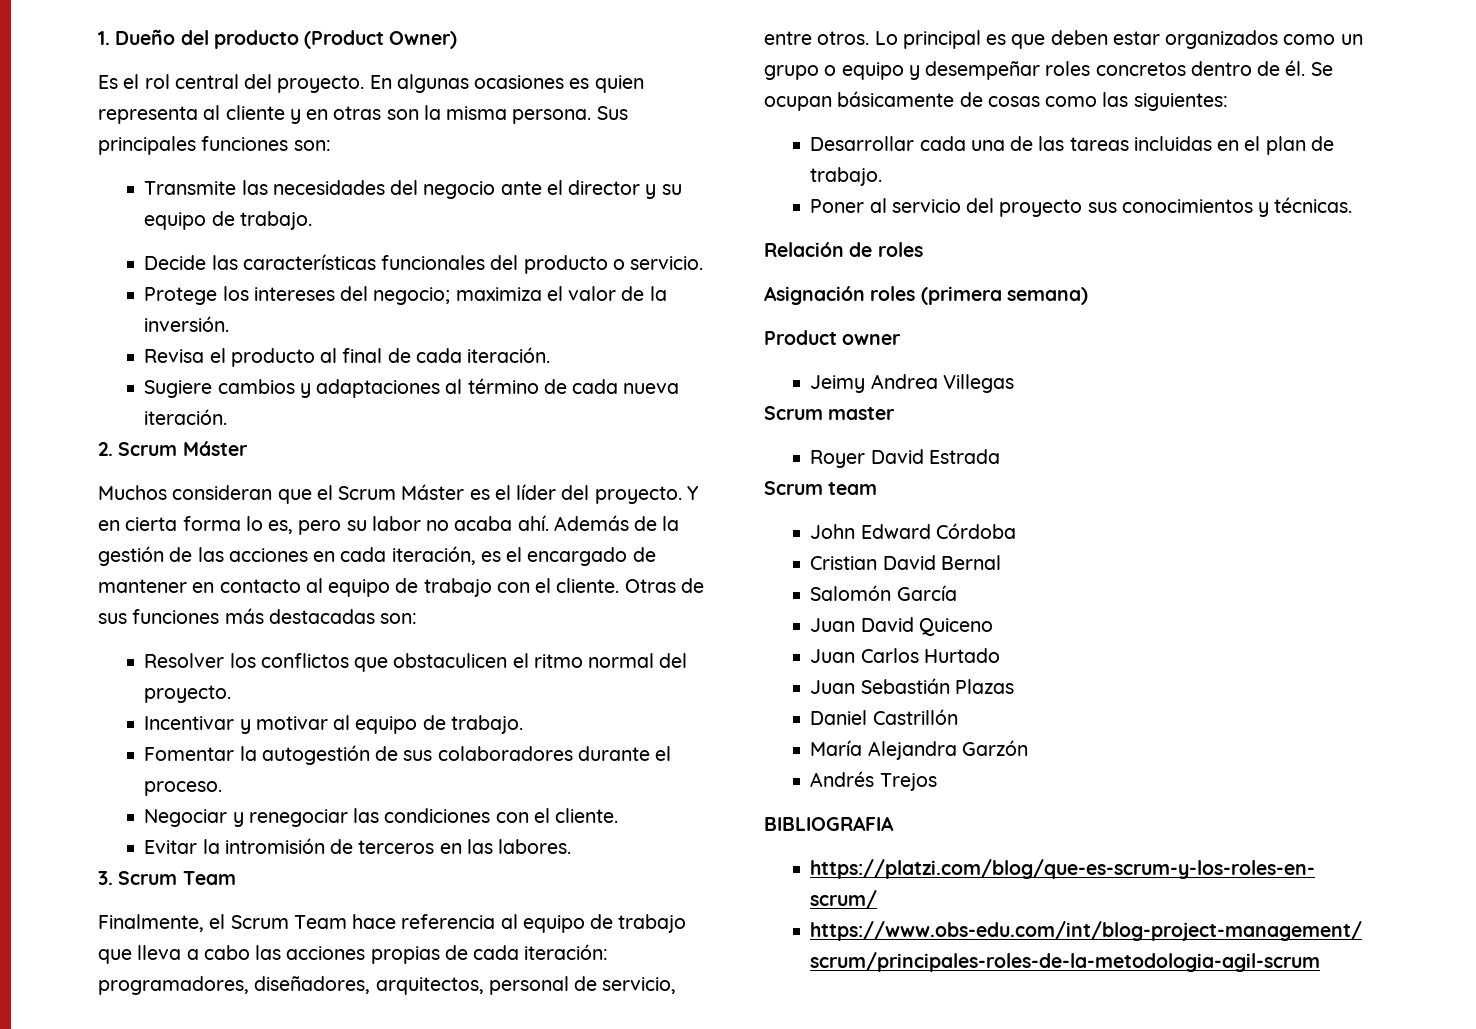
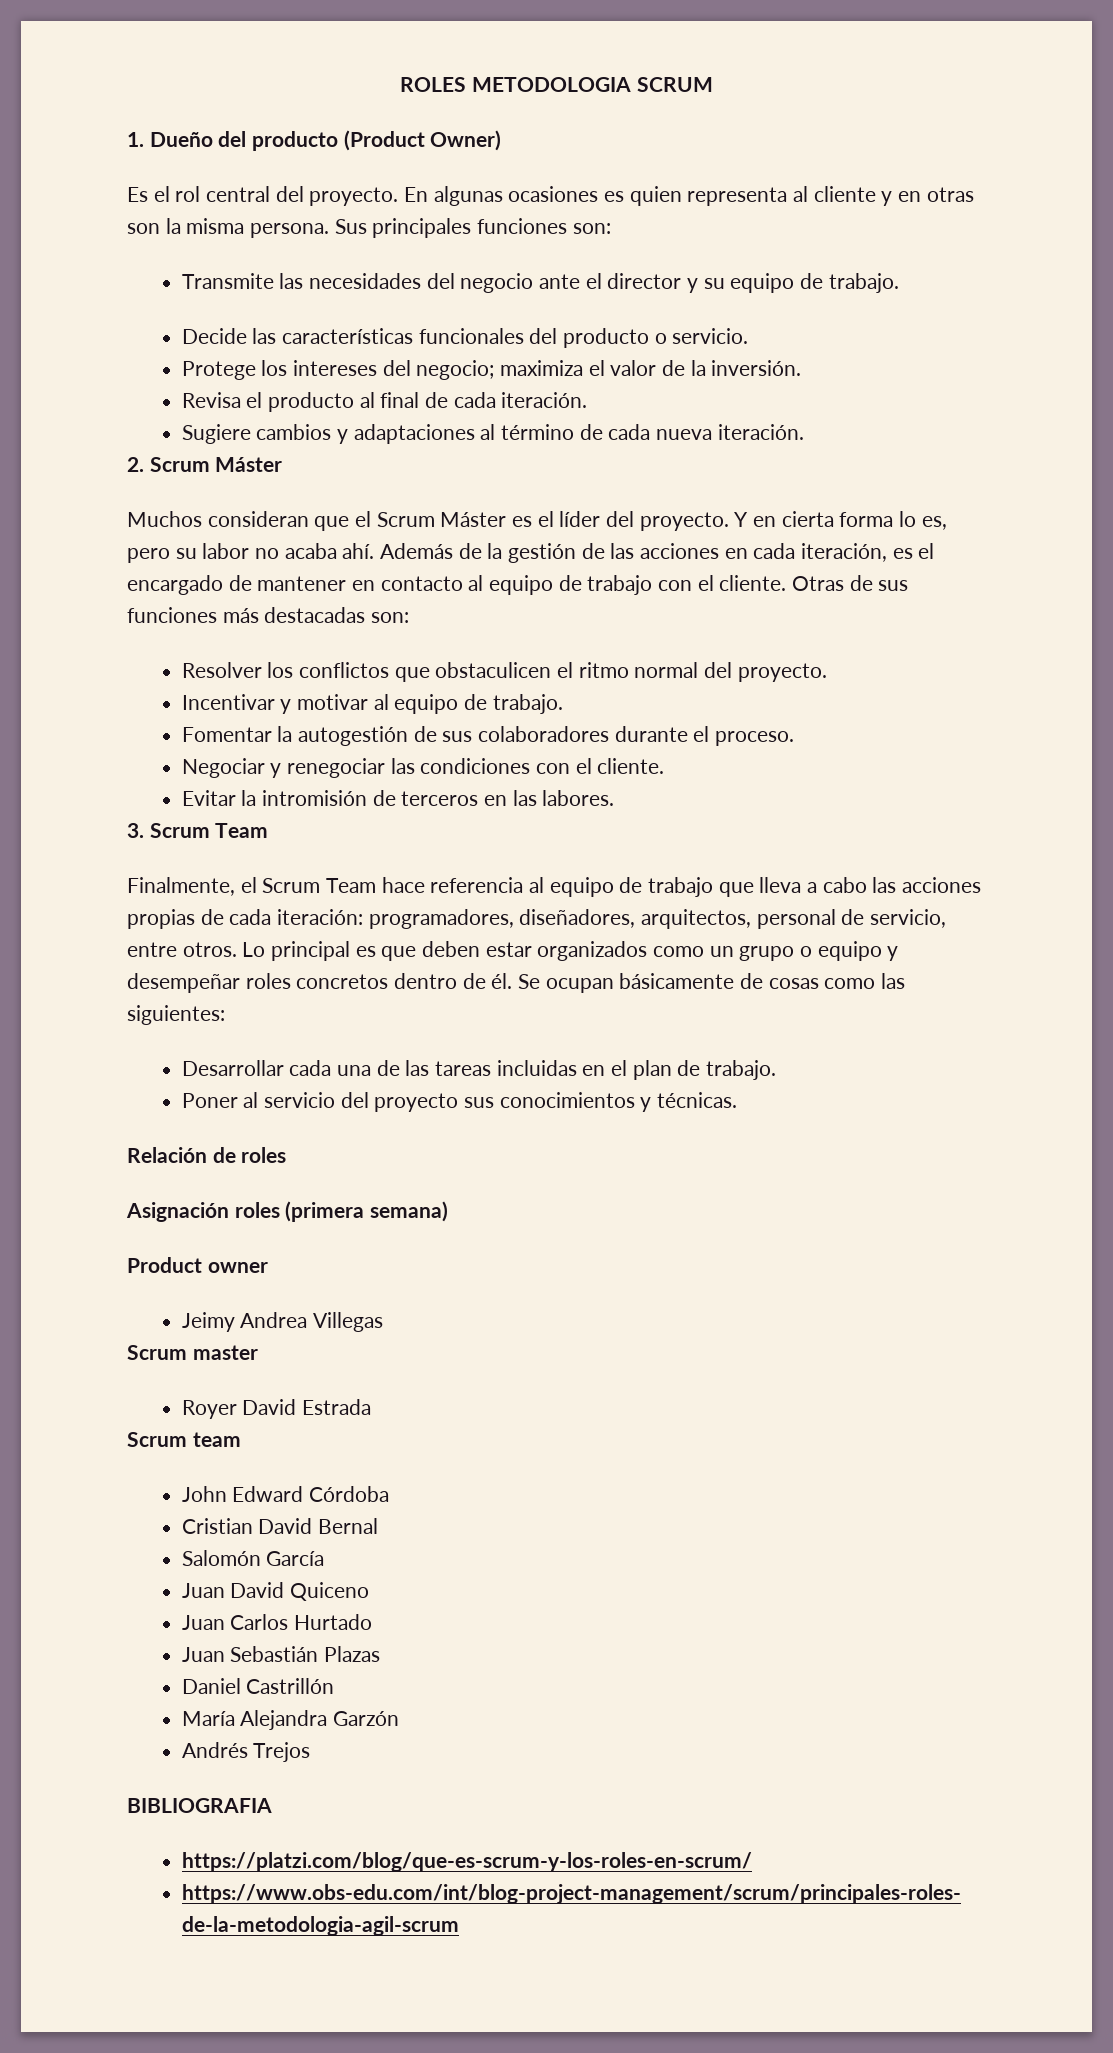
+ ROLES METODOLOGIA SCRUM

